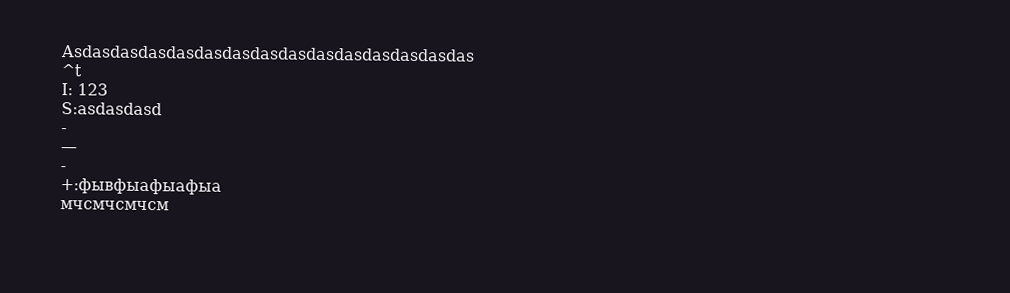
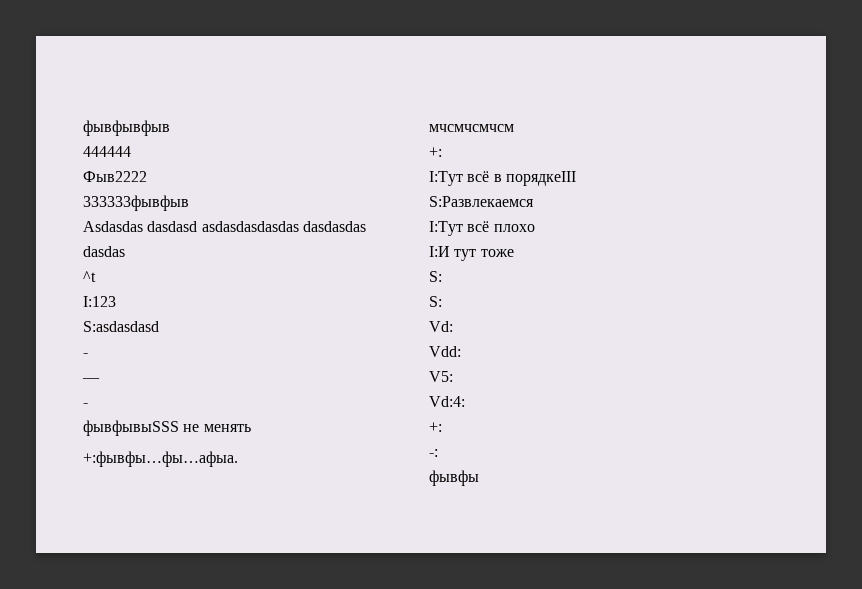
- Asdasdasdasdasdasdasdasdasdasdasdasdasdasdas
+ фывфывфыв
+ 444444
+ Фыв2222
+ 333333фывфыв
+ Asdasdas dasdasd asdasdasdasdas dasdasdas dasdas
- I: 123
+ I:123
- +:фывфыафыафыа
+ фывфывыSSS не менять
+ +:фывфы…фы…афыа.
  мчсмчсмчсм
+ +:
+ I:Тут всё в порядкеIII
+ S:Развлекаемся
+ I:Тут всё плохо
+ I:И тут тоже
+ S:
+ S:
+ Vd:
+ Vdd:
+ V5:
+ Vd:4:
+ +:
+ -:
+ фывфы

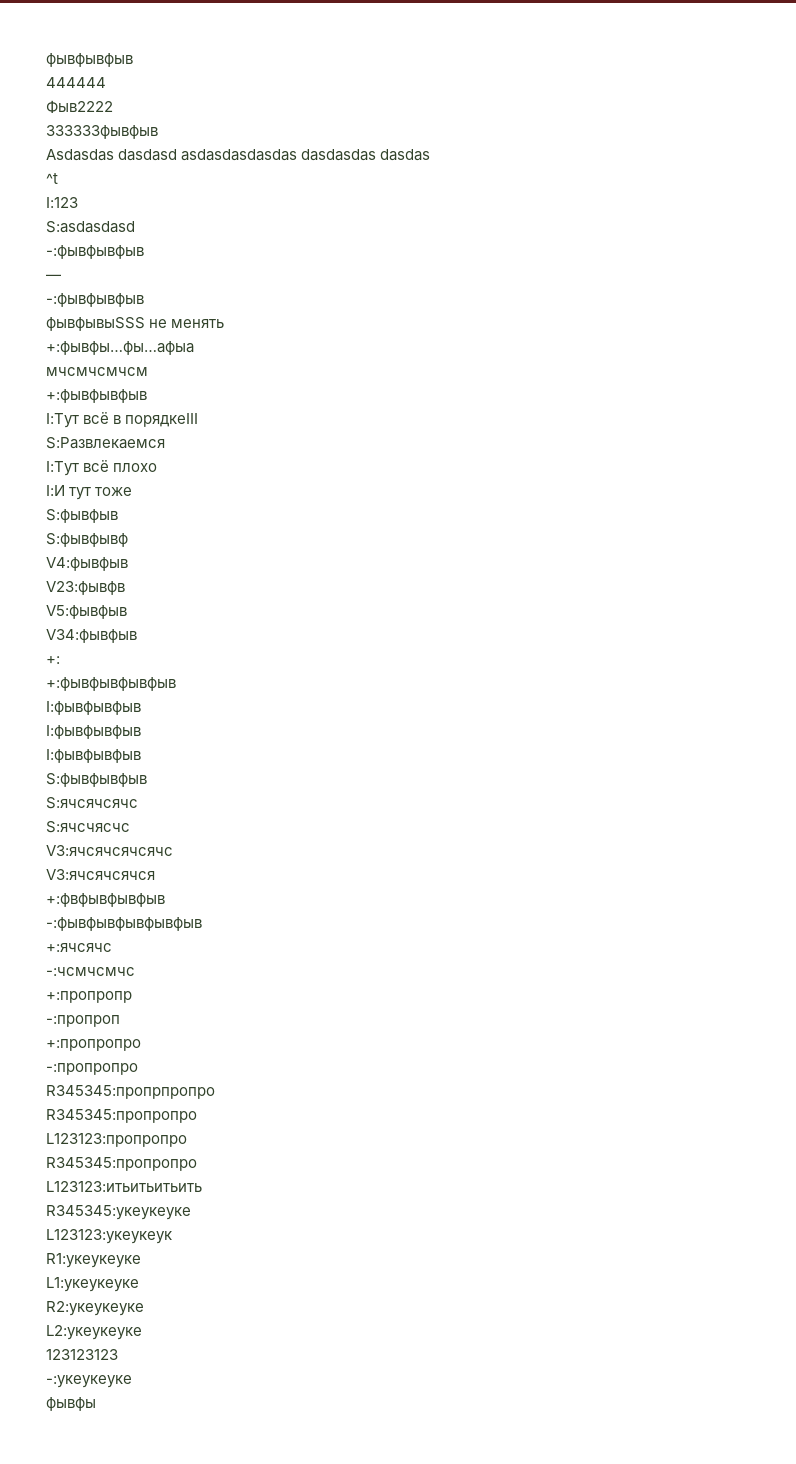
  S:asdasdasd
- -
+ -:фывфывфыв
  —
- -
+ -:фывфывфыв
- +:фывфы…фы…афыа.
+ +:фывфы…фы…афыа
  мчсмчсмчсм
- +:
+ +:фывфывфыв
  I:И тут тоже
- S:
- S:
- Vd:
- Vdd:
- V5:
- Vd:4:
+ S:фывфыв
+ S:фывфывф
+ V4:фывфыв
+ V23:фывфв
+ V5:фывфыв
+ V34:фывфыв
  +:
- -:
+ +:фывфывфывфыв
+ I:фывфывфыв
+ I:фывфывфыв
+ I:фывфывфыв
+ S:фывфывфыв
+ S:ячсячсячс
+ S:ячсчясчс
+ V3:ячсячсячсячс
+ V3:ячсячсячся
+ +:фвфывфывфыв
+ -:фывфывфывфывфыв
+ +:ячсячс
+ -:чсмчсмчс
+ +:пропропр
+ -:пропроп
+ +:пропропро
+ -:пропропро
+ R345345:пропрпропро
+ R345345:пропропро
+ L123123:пропропро
+ R345345:пропропро
+ L123123:итьитьитьить
+ R345345:укеукеуке
+ L123123:укеукеук
+ R1:укеукеуке
+ L1:укеукеуке
+ R2:укеукеуке
+ L2:укеукеуке
+ 123123123
+ -:укеукеуке

